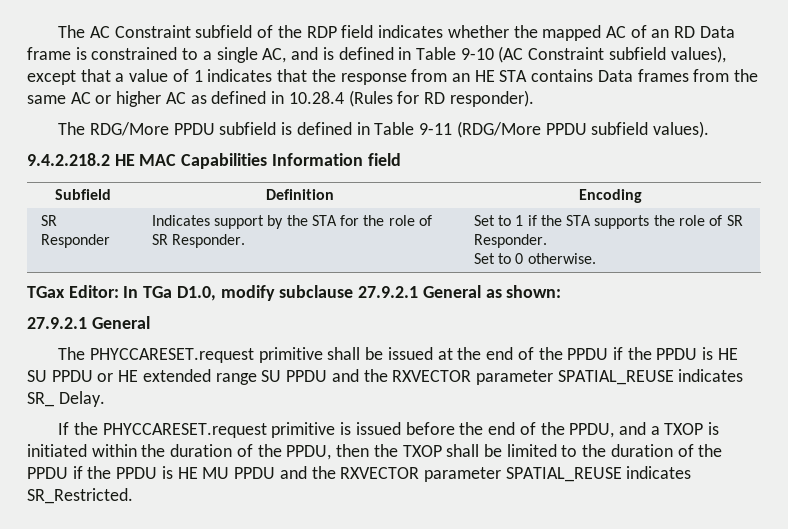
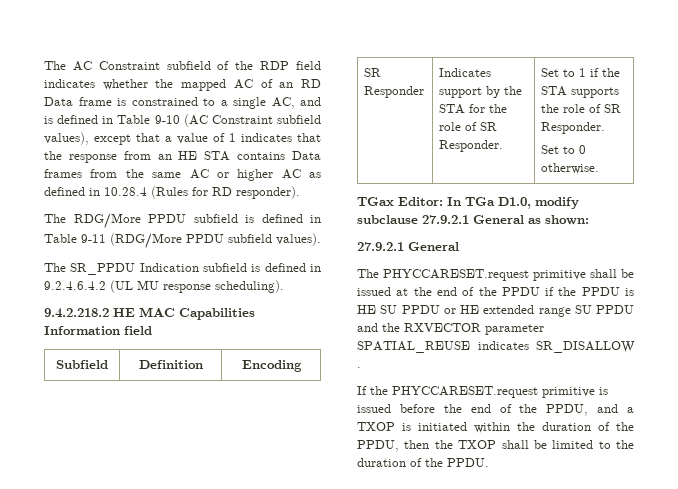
+ The SR_PPDU Indication subfield is defined in 9.2.4.6.4.2 (UL MU response scheduling).
- The PHYCCARESET.request primitive shall be issued at the end of the PPDU if the PPDU is HE SU PPDU or HE extended range SU PPDU and the RXVECTOR parameter SPATIAL_REUSE indicates SR_ Delay.
+ The PHYCCARESET.request primitive shall be issued at the end of the PPDU if the PPDU is HE SU PPDU or HE extended range SU PPDU and the RXVECTOR parameter SPATIAL_REUSE indicates SR_DISALLOW .
- If the PHYCCARESET.request primitive is issued before the end of the PPDU, and a TXOP is initiated within the duration of the PPDU, then the TXOP shall be limited to the duration of the PPDU if the PPDU is HE MU PPDU and the RXVECTOR parameter SPATIAL_REUSE indicates SR_Restricted.
+ If the PHYCCARESET.request primitive is issued before the end of the PPDU, and a TXOP is initiated within the duration of the PPDU, then the TXOP shall be limited to the duration of the PPDU.

